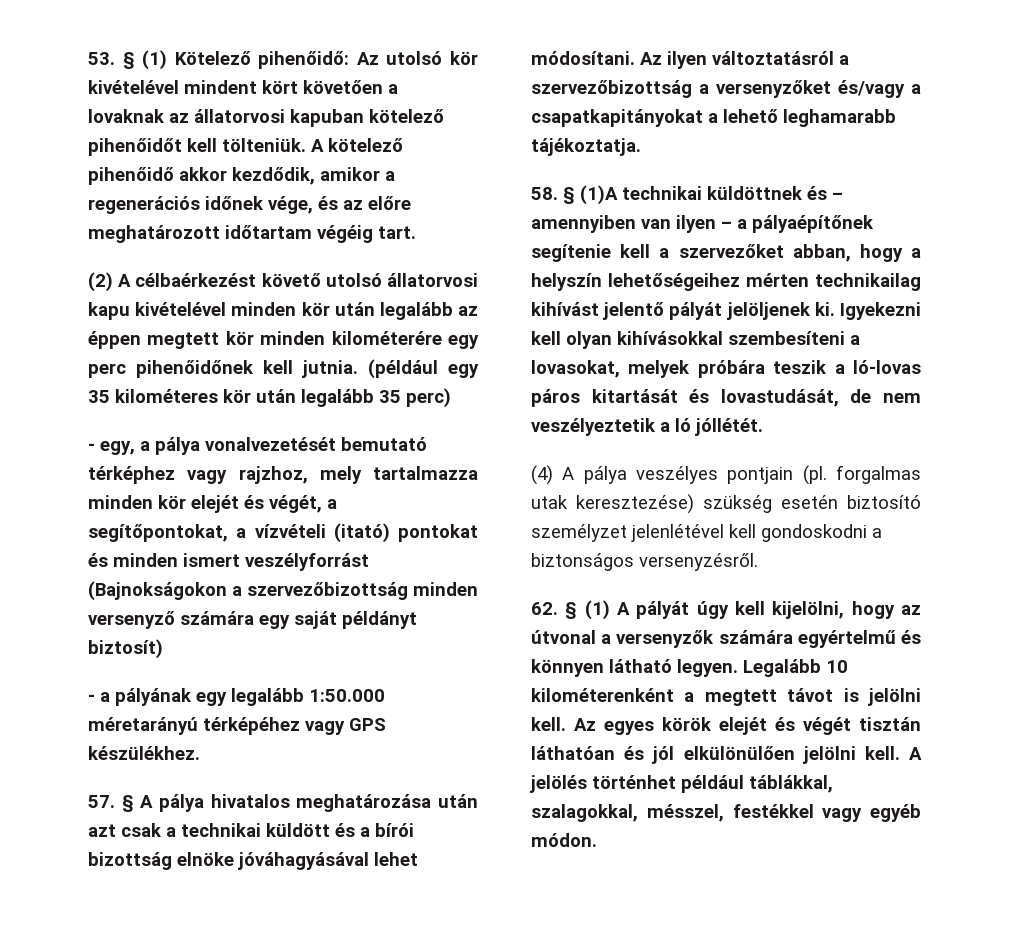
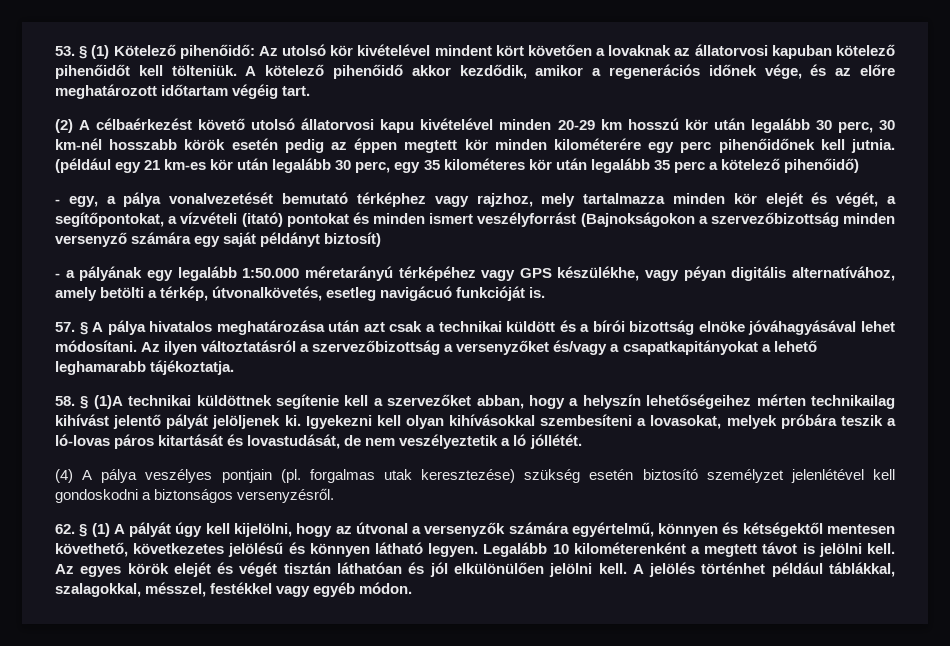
- (2) A célbaérkezést követő utolsó állatorvosi kapu kivételével minden kör után legalább az éppen megtett kör minden kilométerére egy perc pihenőidőnek kell jutnia.
+ (2) A célbaérkezést követő utolsó állatorvosi kapu kivételével minden 20-29 km hosszú kör után legalább 30 perc, 30 km-nél hosszabb körök esetén pedig az éppen megtett kör minden kilométerére egy perc pihenőidőnek kell jutnia.
- (például egy 35 kilométeres kör után legalább 35 perc)
+ (például egy 21 km-es kör után legalább 30 perc, egy 35 kilométeres kör után legalább 35 perc a kötelező pihenőidő)
- - a pályának egy legalább 1:50.000 méretarányú térképéhez vagy GPS készülékhez.
+ - a pályának egy legalább 1:50.000 méretarányú térképéhez vagy GPS készülékhe, vagy péyan digitális alternatívához, amely betölti a térkép, útvonalkövetés, esetleg navigácuó funkcióját is.
- 58. § (1)A technikai küldöttnek és – amennyiben van ilyen – a pályaépítőnek segítenie kell a szervezőket abban, hogy a helyszín lehetőségeihez mérten technikailag kihívást jelentő pályát jelöljenek ki.
+ 58. § (1)A technikai küldöttnek segítenie kell a szervezőket abban, hogy a helyszín lehetőségeihez mérten technikailag kihívást jelentő pályát jelöljenek ki.
- 62. § (1) A pályát úgy kell kijelölni, hogy az útvonal a versenyzők számára egyértelmű és könnyen látható legyen.
+ 62. § (1) A pályát úgy kell kijelölni, hogy az útvonal a versenyzők számára egyértelmű, könnyen és kétségektől mentesen követhető, következetes jelölésű és könnyen látható legyen.

